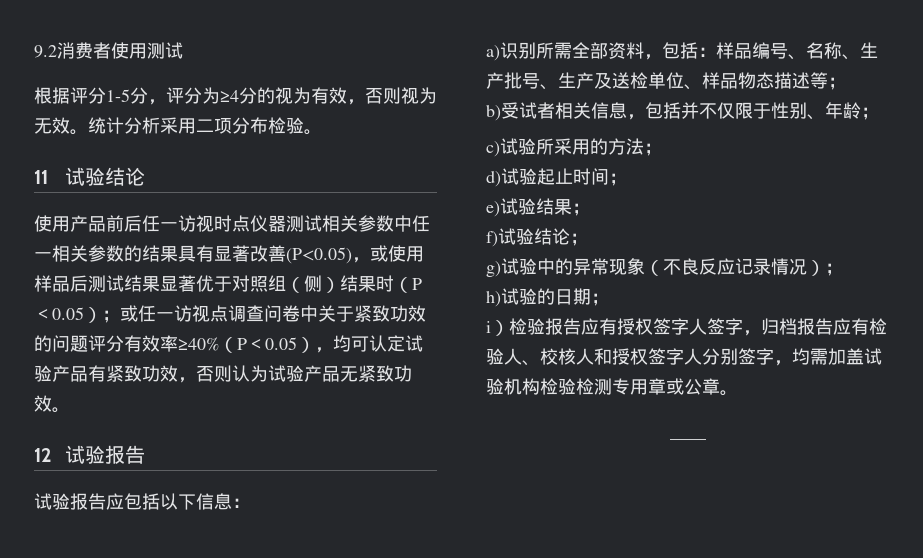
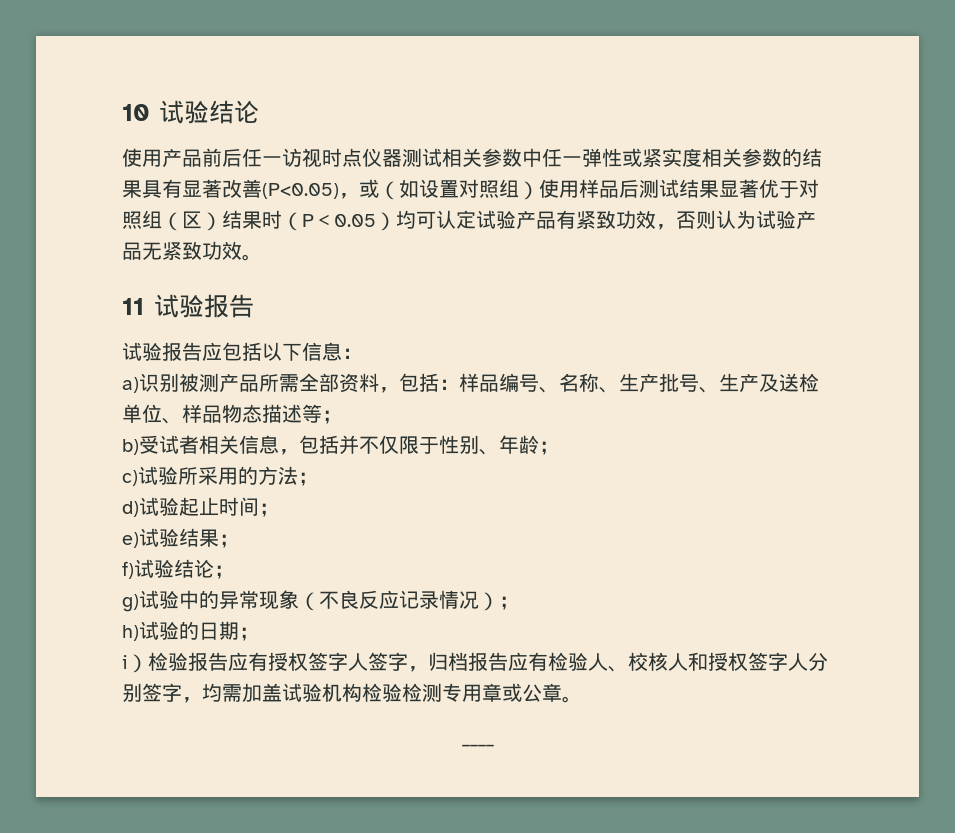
- 9.2消费者使用测试
- 根据评分1-5分，评分为≥4分的视为有效，否则视为无效。统计分析采用二项分布检验。
- 11试验结论
+ 10试验结论
- 使用产品前后任一访视时点仪器测试相关参数中任一相关参数的结果具有显著改善(P<0.05)，或使用样品后测试结果显著优于对照组（侧）结果时（P＜0.05）；或任一访视点调查问卷中关于紧致功效的问题评分有效率≥40%（P＜0.05），均可认定试验产品有紧致功效，否则认为试验产品无紧致功效。
+ 使用产品前后任一访视时点仪器测试相关参数中任一弹性或紧实度相关参数的结果具有显著改善(P<0.05)，或（如设置对照组）使用样品后测试结果显著优于对照组（区）结果时（P＜0.05）均可认定试验产品有紧致功效，否则认为试验产品无紧致功效。
- 12试验报告
+ 11试验报告
- a)识别所需全部资料，包括：样品编号、名称、生产批号、生产及送检单位、样品物态描述等；
+ a)识别被测产品所需全部资料，包括：样品编号、名称、生产批号、生产及送检单位、样品物态描述等；

